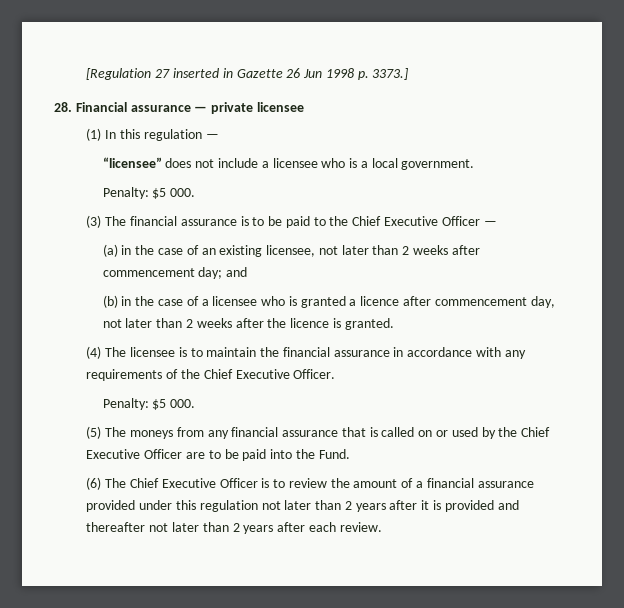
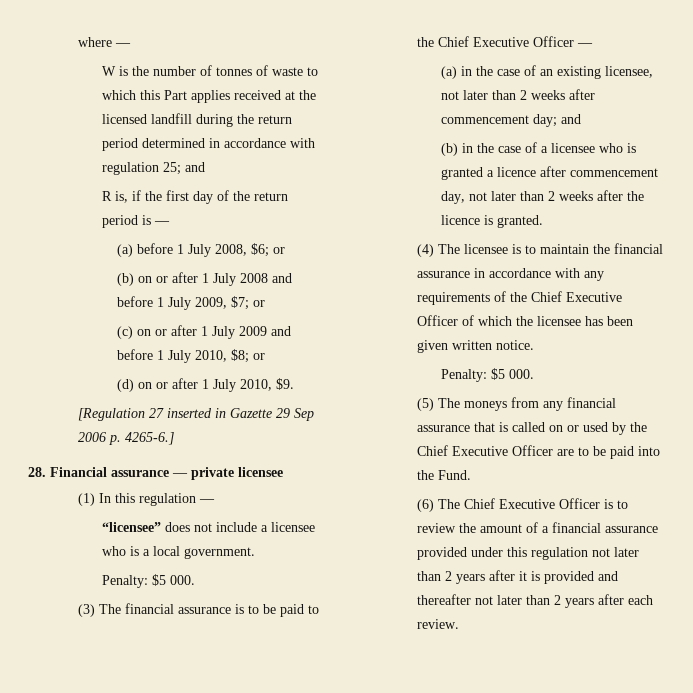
+ where —
+ W is the number of tonnes of waste to which this Part applies received at the licensed landfill during the return period determined in accordance with regulation 25; and
+ R is, if the first day of the return period is —
+ (a) before 1 July 2008, $6; or
+ (b) on or after 1 July 2008 and before 1 July 2009, $7; or
+ (c) on or after 1 July 2009 and before 1 July 2010, $8; or
+ (d) on or after 1 July 2010, $9.
- [Regulation 27 inserted in Gazette 26 Jun 1998 p. 3373.]
+ [Regulation 27 inserted in Gazette 29 Sep 2006 p. 4265-6.]
- (4) The licensee is to maintain the financial assurance in accordance with any requirements of the Chief Executive Officer.
+ (4) The licensee is to maintain the financial assurance in accordance with any requirements of the Chief Executive Officer of which the licensee has been given written notice.

